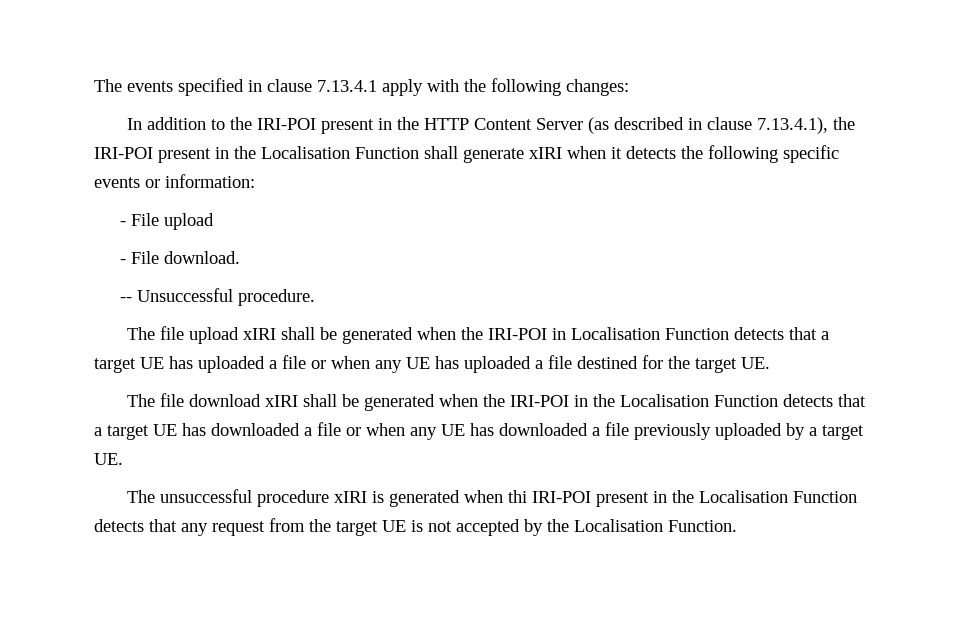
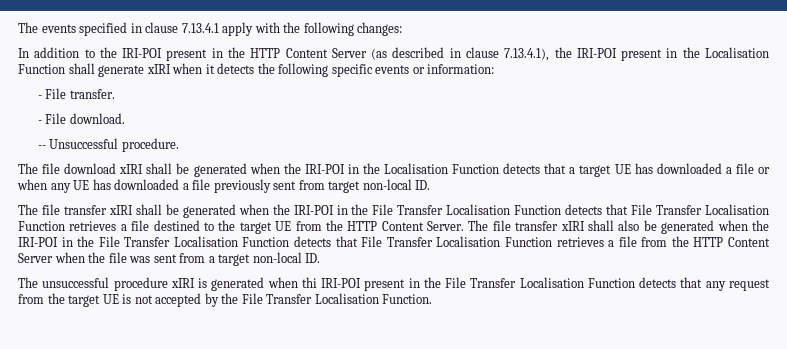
- - File upload
+ - File transfer.
- The file upload xIRI shall be generated when the IRI-POI in Localisation Function detects that a target UE has uploaded a file or when any UE has uploaded a file destined for the target UE.
- The file download xIRI shall be generated when the IRI-POI in the Localisation Function detects that a target UE has downloaded a file or when any UE has downloaded a file previously uploaded by a target UE.
+ The file download xIRI shall be generated when the IRI-POI in the Localisation Function detects that a target UE has downloaded a file or when any UE has downloaded a file previously sent from target non-local ID.
+ The file transfer xIRI shall be generated when the IRI-POI in the File Transfer Localisation Function detects that File Transfer Localisation Function retrieves a file destined to the target UE from the HTTP Content Server. The file transfer xIRI shall also be generated when the IRI-POI in the File Transfer Localisation Function detects that File Transfer Localisation Function retrieves a file from the HTTP Content Server when the file was sent from a target non-local ID.
- The unsuccessful procedure xIRI is generated when thi IRI-POI present in the Localisation Function detects that any request from the target UE is not accepted by the Localisation Function.
+ The unsuccessful procedure xIRI is generated when thi IRI-POI present in the File Transfer Localisation Function detects that any request from the target UE is not accepted by the File Transfer Localisation Function.

